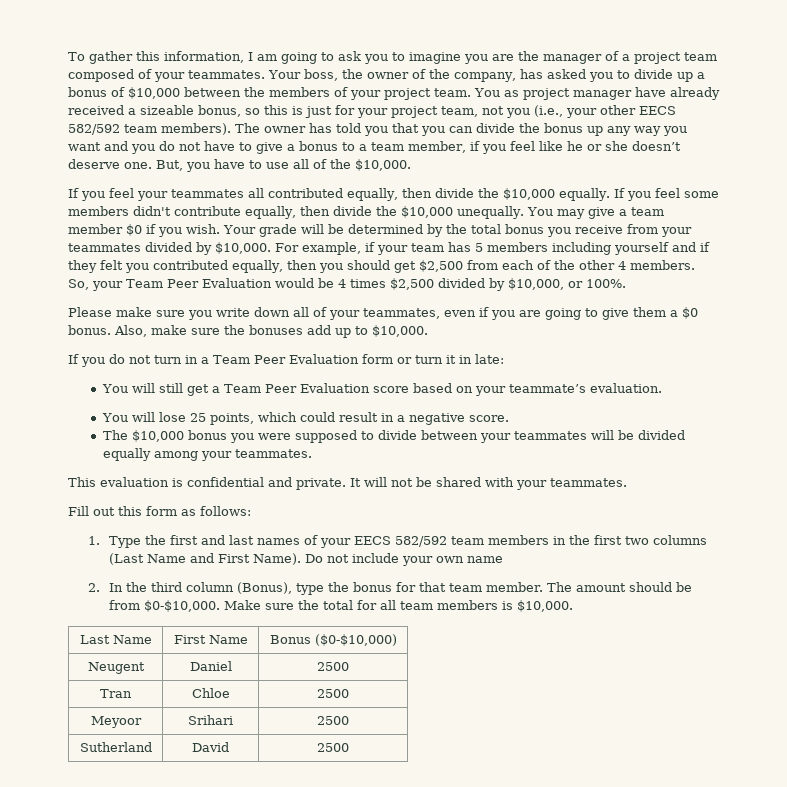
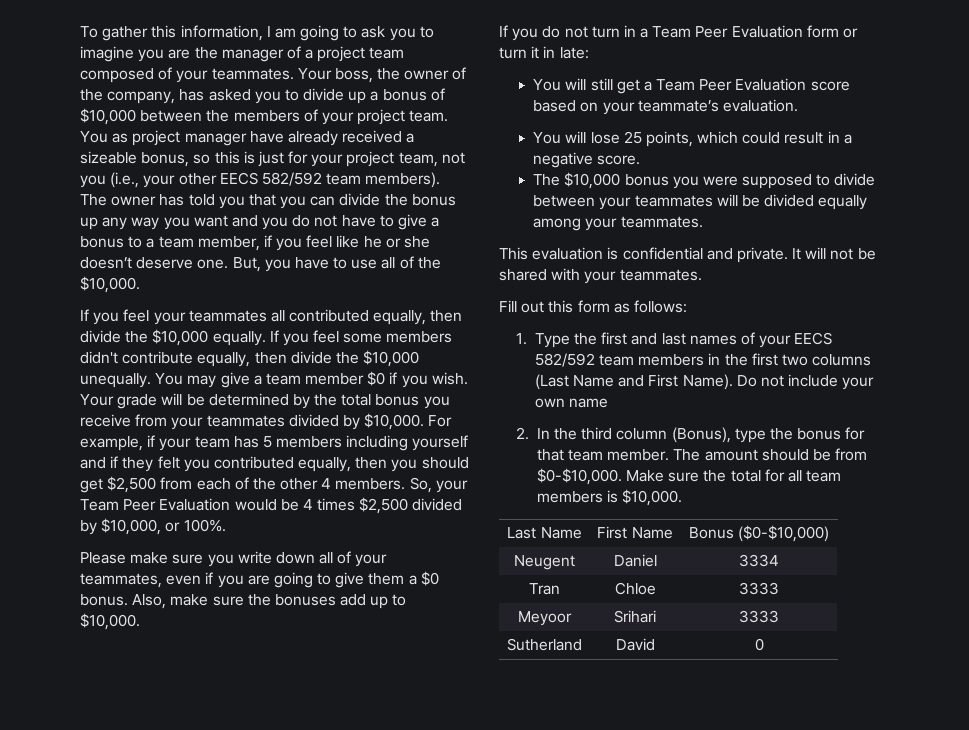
- Neugent | Daniel | 2500
+ Neugent | Daniel | 3334
- Tran | Chloe | 2500
+ Tran | Chloe | 3333
- Meyoor | Srihari | 2500
+ Meyoor | Srihari | 3333
- Sutherland | David | 2500
+ Sutherland | David | 0

